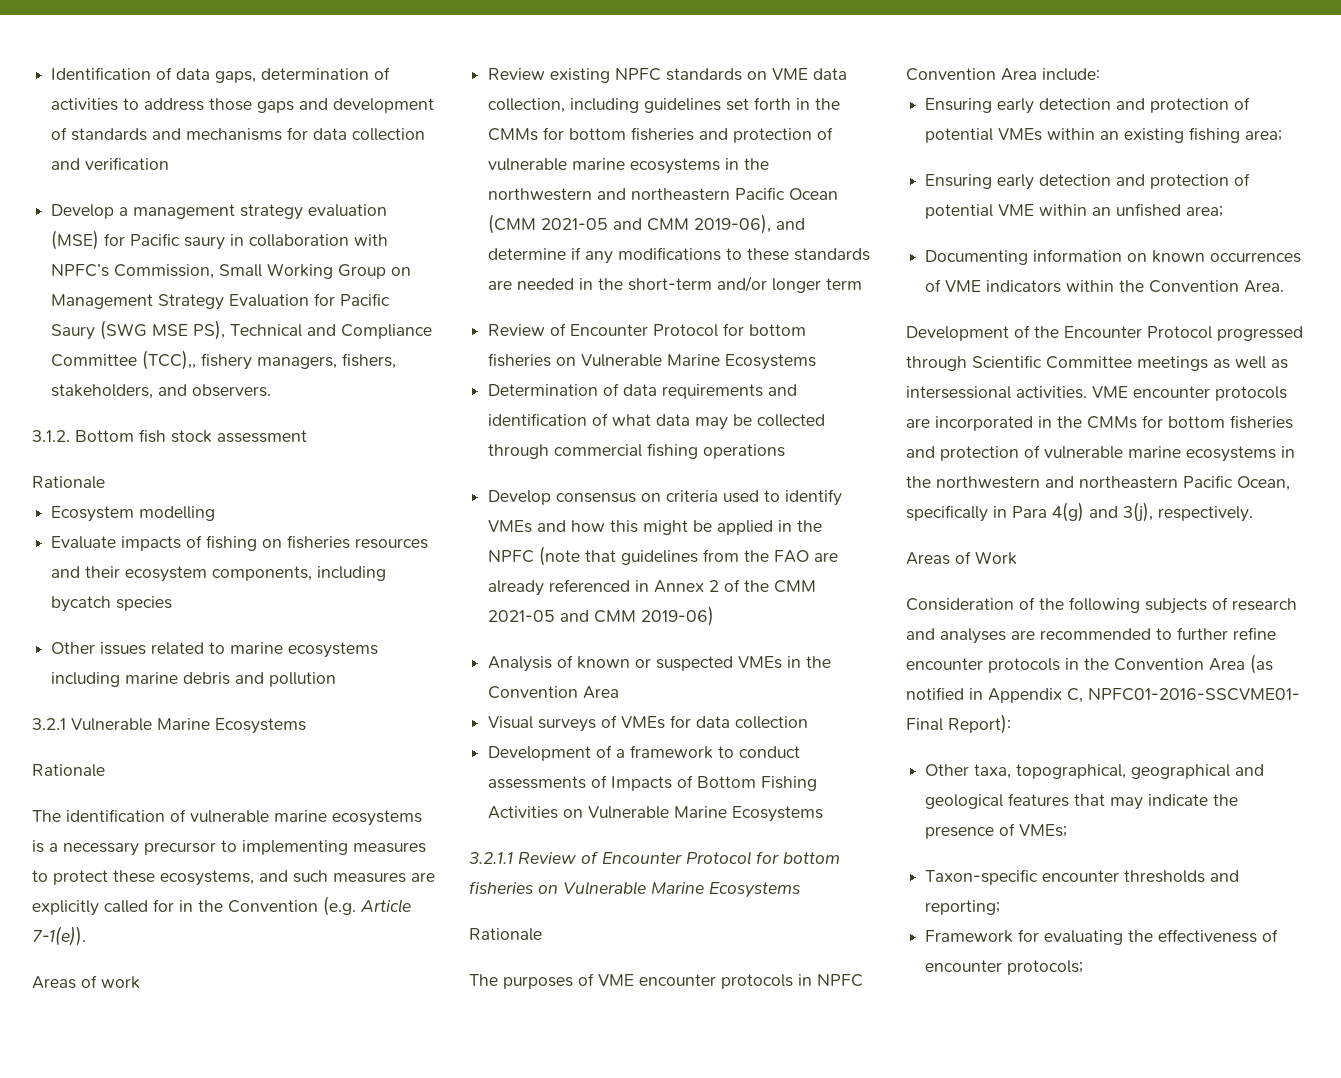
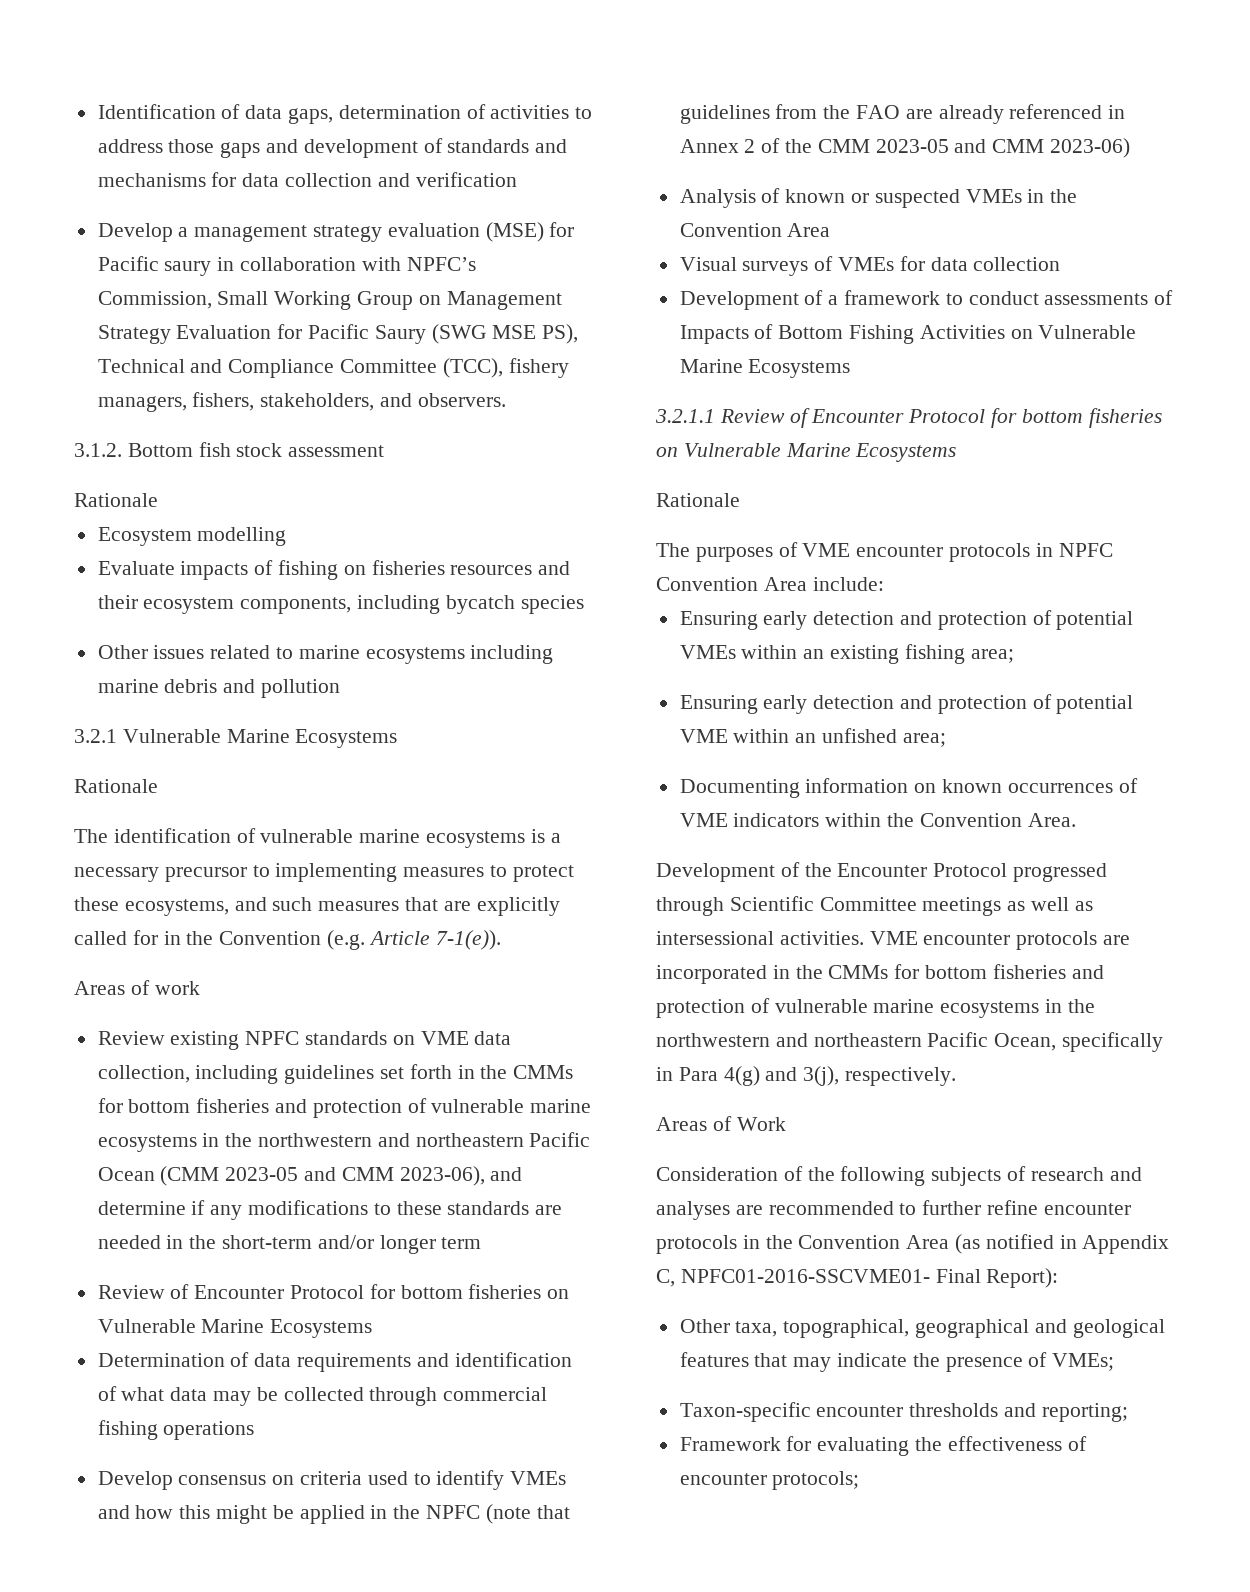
- Develop a management strategy evaluation (MSE) for Pacific saury in collaboration with NPFC’s Commission, Small Working Group on Management Strategy Evaluation for Pacific Saury (SWG MSE PS), Technical and Compliance Committee (TCC),, fishery managers, fishers, stakeholders, and observers.
+ Develop a management strategy evaluation (MSE) for Pacific saury in collaboration with NPFC’s Commission, Small Working Group on Management Strategy Evaluation for Pacific Saury (SWG MSE PS), Technical and Compliance Committee (TCC), fishery managers, fishers, stakeholders, and observers.
- The identification of vulnerable marine ecosystems is a necessary precursor to implementing measures to protect these ecosystems, and such measures are explicitly called for in the Convention (e.g. Article 7-1(e)).
+ The identification of vulnerable marine ecosystems is a necessary precursor to implementing measures to protect these ecosystems, and such measures that are explicitly called for in the Convention (e.g. Article 7-1(e)).
- Review existing NPFC standards on VME data collection, including guidelines set forth in the CMMs for bottom fisheries and protection of vulnerable marine ecosystems in the northwestern and northeastern Pacific Ocean (CMM 2021-05 and CMM 2019-06), and determine if any modifications to these standards are needed in the short-term and/or longer term
+ Review existing NPFC standards on VME data collection, including guidelines set forth in the CMMs for bottom fisheries and protection of vulnerable marine ecosystems in the northwestern and northeastern Pacific Ocean (CMM 2023-05 and CMM 2023-06), and determine if any modifications to these standards are needed in the short-term and/or longer term
- Develop consensus on criteria used to identify VMEs and how this might be applied in the NPFC (note that guidelines from the FAO are already referenced in Annex 2 of the CMM 2021-05 and CMM 2019-06)
+ Develop consensus on criteria used to identify VMEs and how this might be applied in the NPFC (note that guidelines from the FAO are already referenced in Annex 2 of the CMM 2023-05 and CMM 2023-06)

